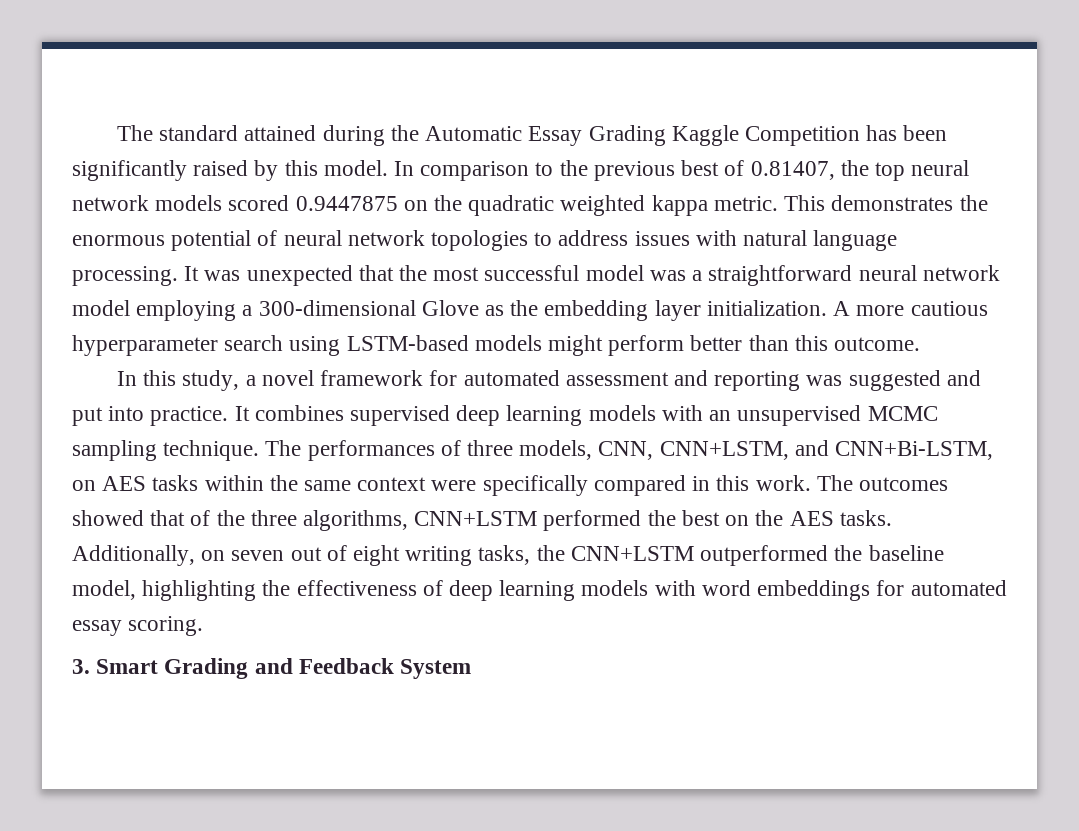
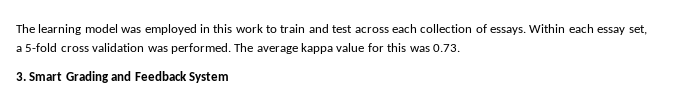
- The standard attained during the Automatic Essay Grading Kaggle Competition has been significantly raised by this model. In comparison to the previous best of 0.81407, the top neural network models scored 0.9447875 on the quadratic weighted kappa metric. This demonstrates the enormous potential of neural network topologies to address issues with natural language processing. It was unexpected that the most successful model was a straightforward neural network model employing a 300-dimensional Glove as the embedding layer initialization. A more cautious hyperparameter search using LSTM-based models might perform better than this outcome.
- In this study, a novel framework for automated assessment and reporting was suggested and put into practice. It combines supervised deep learning models with an unsupervised MCMC sampling technique. The performances of three models, CNN, CNN+LSTM, and CNN+Bi-LSTM, on AES tasks within the same context were specifically compared in this work. The outcomes showed that of the three algorithms, CNN+LSTM performed the best on the AES tasks. Additionally, on seven out of eight writing tasks, the CNN+LSTM outperformed the baseline model, highlighting the effectiveness of deep learning models with word embeddings for automated essay scoring.
+ The learning model was employed in this work to train and test across each collection of essays. Within each essay set, a 5-fold cross validation was performed. The average kappa value for this was 0.73.

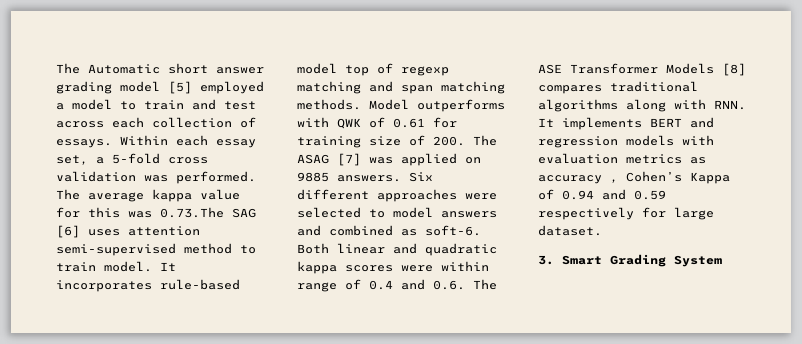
- The learning model was employed in this work to train and test across each collection of essays.
+ The Automatic short answer grading model [5] employed a model to train and test across each collection of essays.
- The average kappa value for this was 0.73.
+ The average kappa value for this was 0.73.The SAG [6] uses attention semi-supervised method to train model. It incorporates rule-based model top of regexp matching and span matching methods. Model outperforms with QWK of 0.61 for training size of 200. The ASAG [7] was applied on 9885 answers. Six different approaches were selected to model answers and combined as soft-6. Both linear and quadratic kappa scores were within range of 0.4 and 0.6. The ASE Transformer Models [8] compares traditional algorithms along with RNN. It implements BERT and regression models with evaluation metrics as accuracy , Cohen’s Kappa of 0.94 and 0.59 respectively for large dataset.
- 3. Smart Grading and Feedback System
+ 3. Smart Grading System

